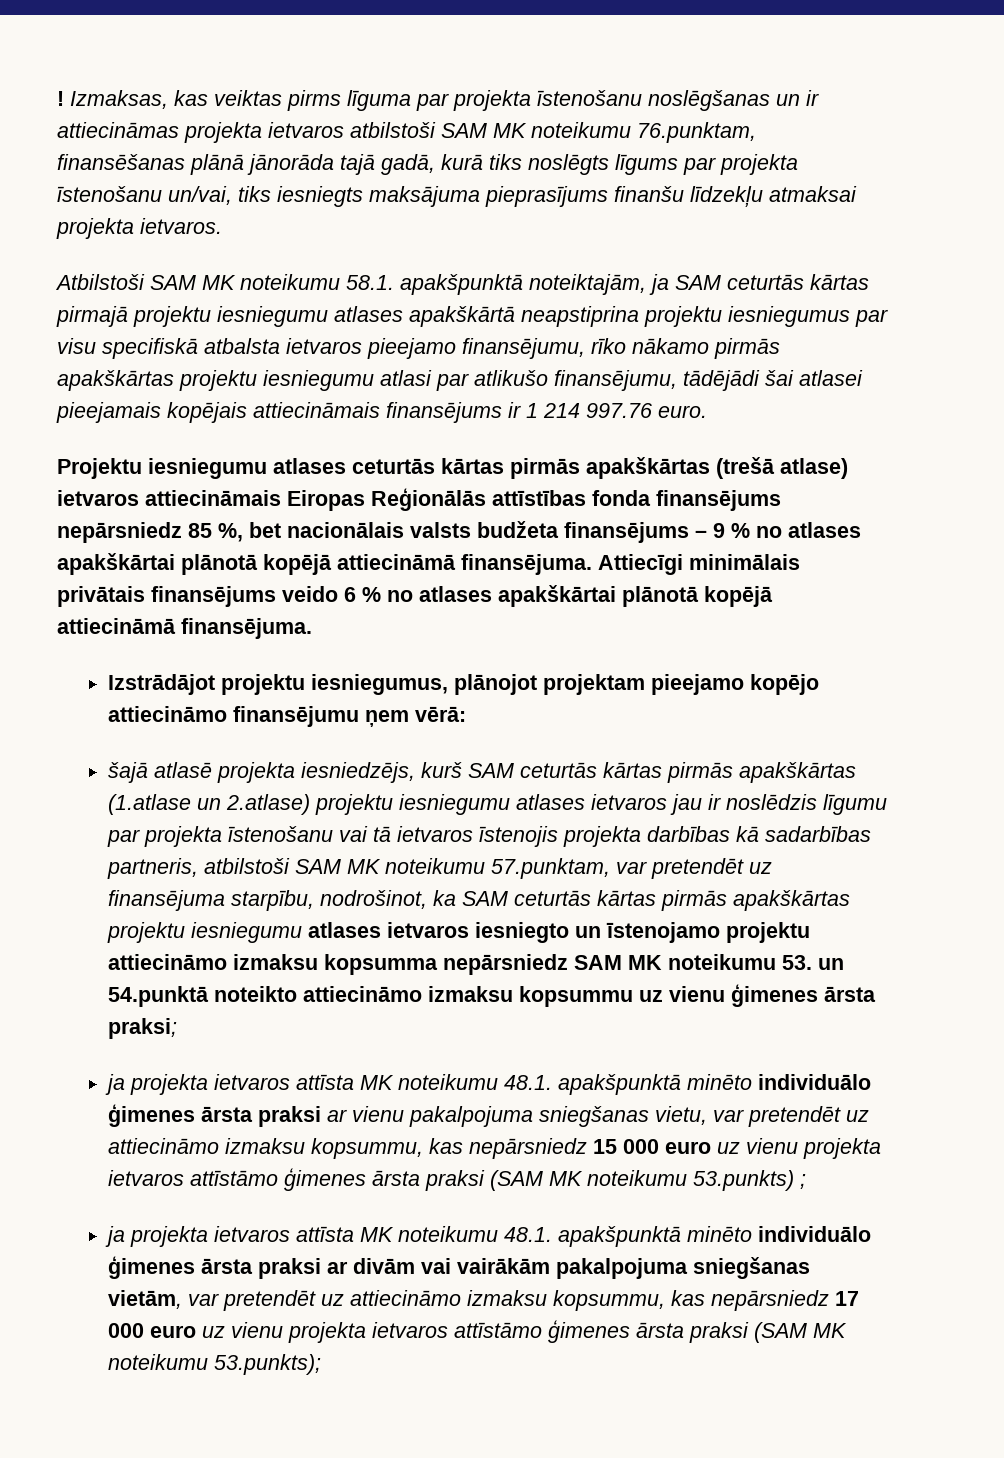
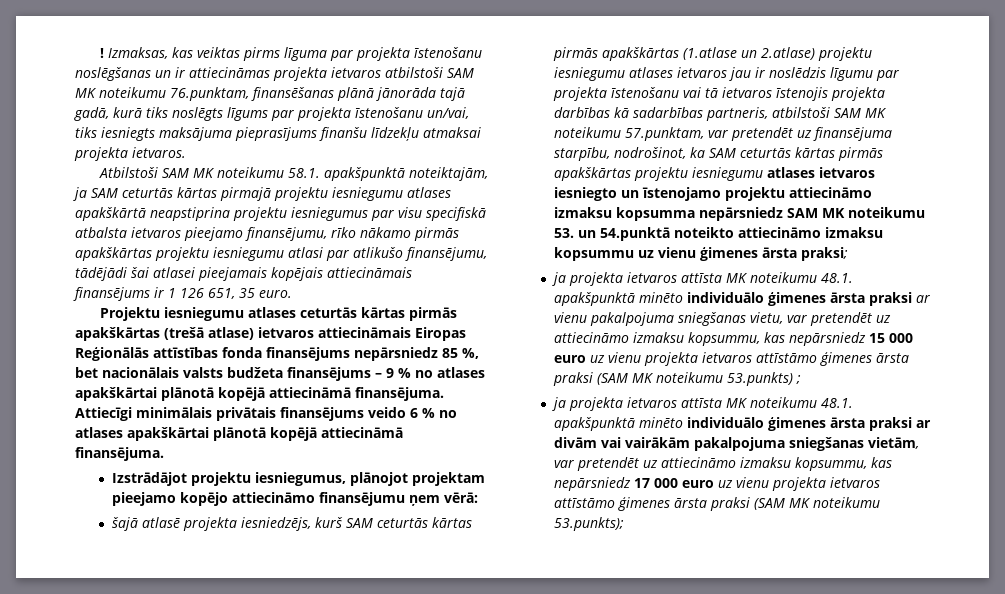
- Atbilstoši SAM MK noteikumu 58.1. apakšpunktā noteiktajām, ja SAM ceturtās kārtas pirmajā projektu iesniegumu atlases apakškārtā neapstiprina projektu iesniegumus par visu specifiskā atbalsta ietvaros pieejamo finansējumu, rīko nākamo pirmās apakškārtas projektu iesniegumu atlasi par atlikušo finansējumu, tādējādi šai atlasei pieejamais kopējais attiecināmais finansējums ir 1 214 997.76 euro.
+ Atbilstoši SAM MK noteikumu 58.1. apakšpunktā noteiktajām, ja SAM ceturtās kārtas pirmajā projektu iesniegumu atlases apakškārtā neapstiprina projektu iesniegumus par visu specifiskā atbalsta ietvaros pieejamo finansējumu, rīko nākamo pirmās apakškārtas projektu iesniegumu atlasi par atlikušo finansējumu, tādējādi šai atlasei pieejamais kopējais attiecināmais finansējums ir 1 126 651, 35 euro.

